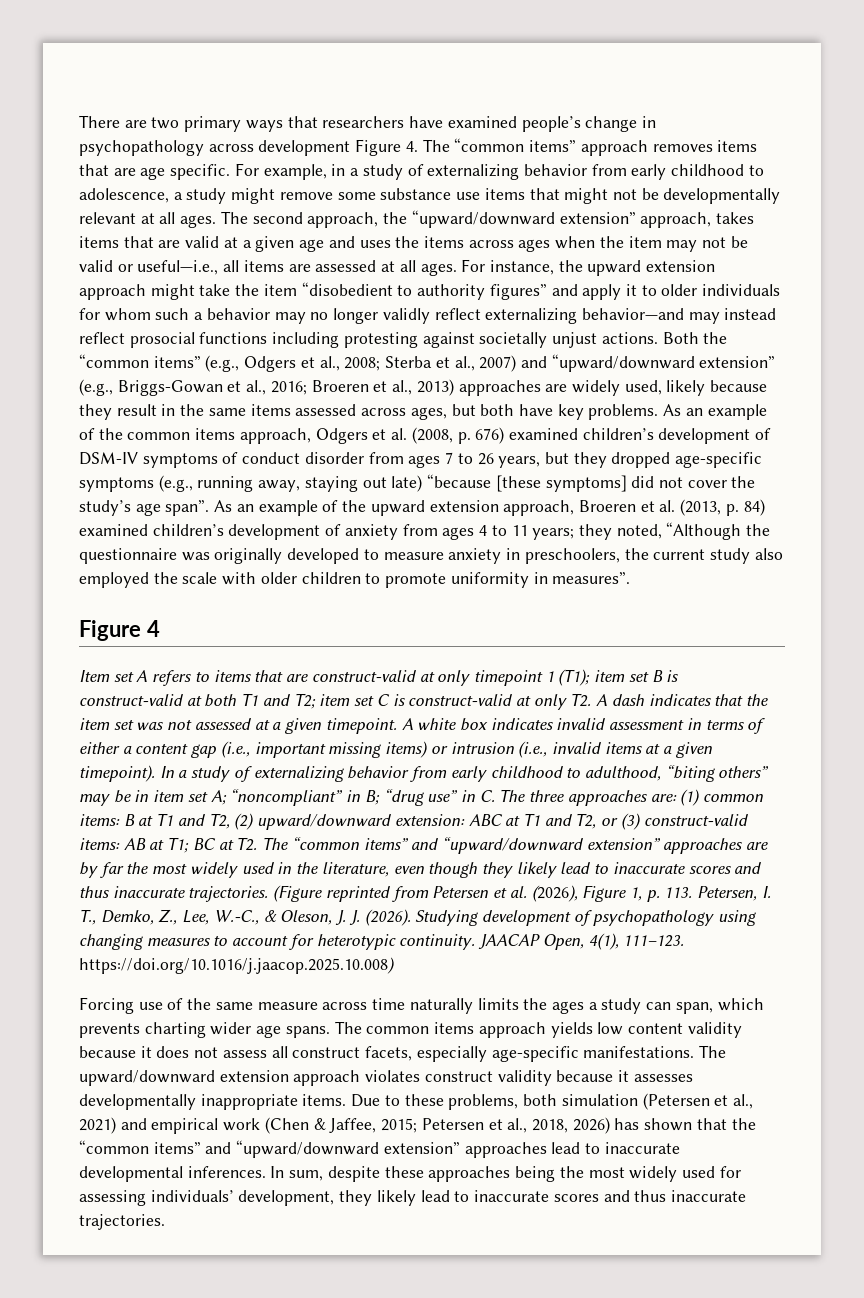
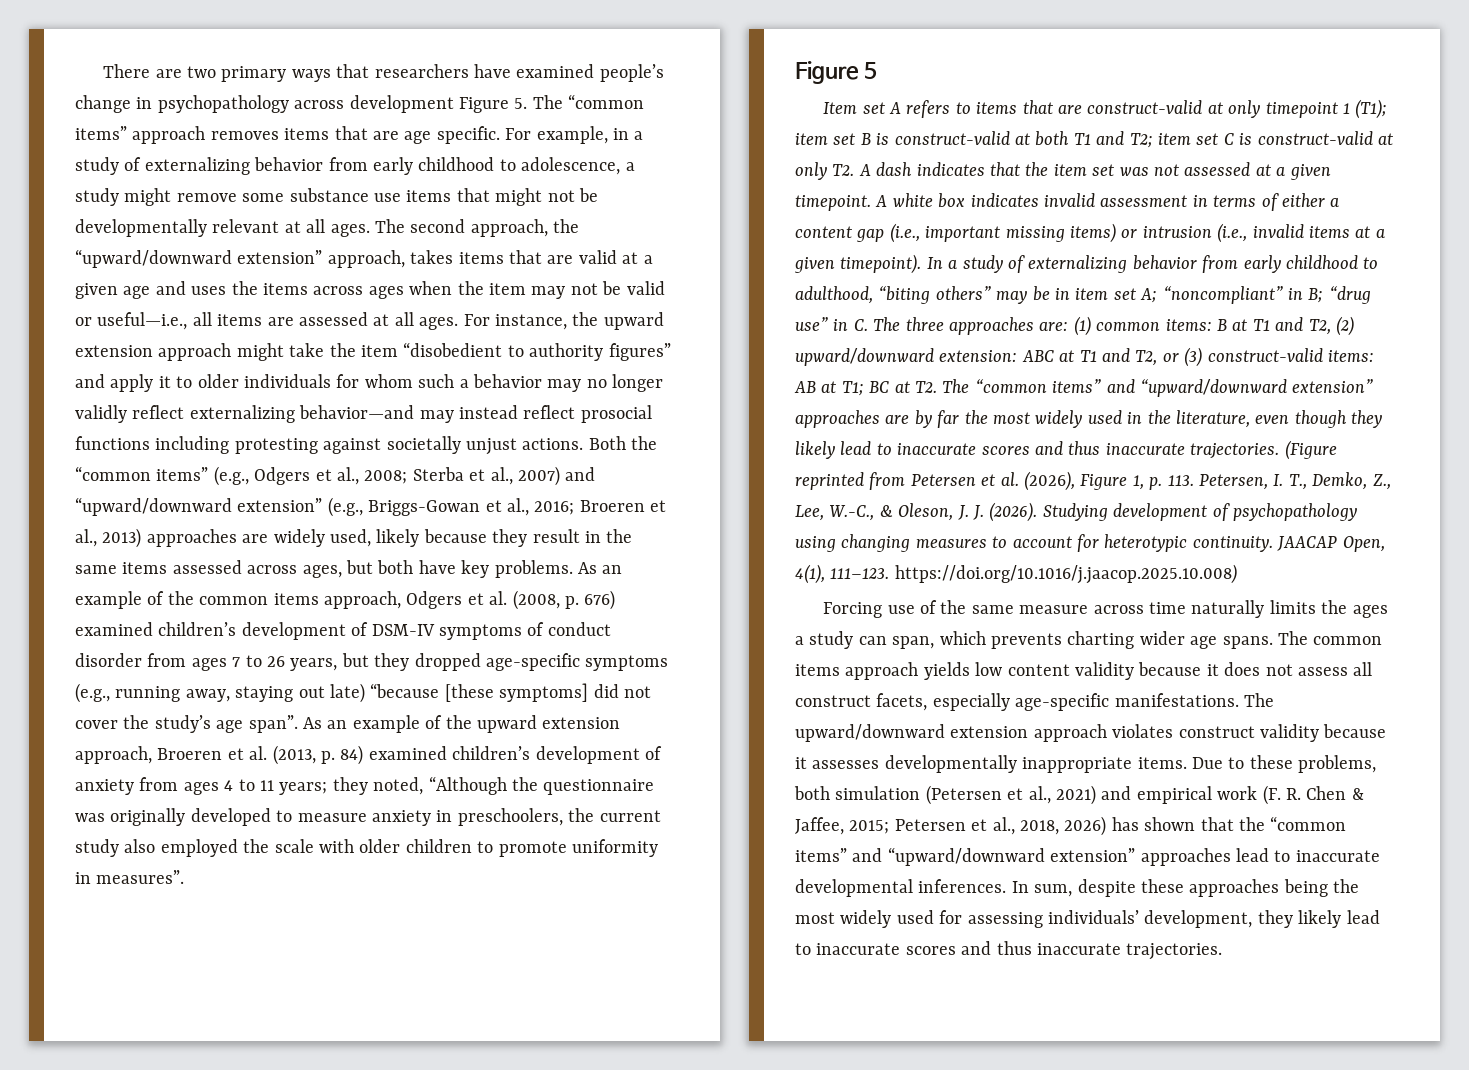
- There are two primary ways that researchers have examined people’s change in psychopathology across development Figure 4. The “common items” approach removes items that are age specific.
+ There are two primary ways that researchers have examined people’s change in psychopathology across development Figure 5. The “common items” approach removes items that are age specific.
- Figure 4
+ Figure 5
- Due to these problems, both simulation (Petersen et al., 2021) and empirical work (Chen & Jaffee, 2015; Petersen et al., 2018, 2026) has shown that the “common items” and “upward/downward extension” approaches lead to inaccurate developmental inferences.
+ Due to these problems, both simulation (Petersen et al., 2021) and empirical work (F. R. Chen & Jaffee, 2015; Petersen et al., 2018, 2026) has shown that the “common items” and “upward/downward extension” approaches lead to inaccurate developmental inferences.

